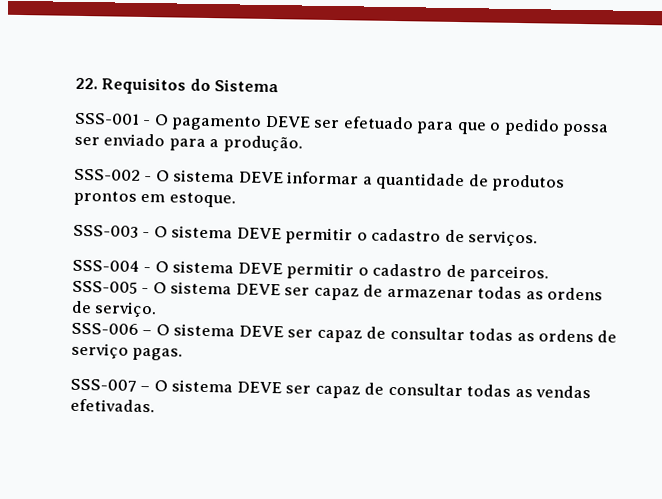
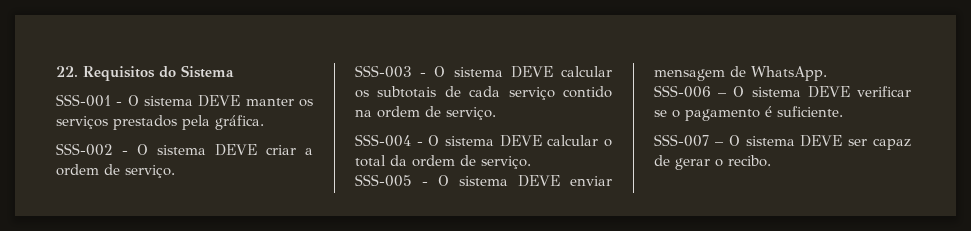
- SSS-001 - O pagamento DEVE ser efetuado para que o pedido possa ser enviado para a produção.
+ SSS-001 - O sistema DEVE manter os serviços prestados pela gráfica.
- SSS-002 - O sistema DEVE informar a quantidade de produtos prontos em estoque.
+ SSS-002 - O sistema DEVE criar a ordem de serviço.
- SSS-003 - O sistema DEVE permitir o cadastro de serviços.
+ SSS-003 - O sistema DEVE calcular os subtotais de cada serviço contido na ordem de serviço.
- SSS-004 - O sistema DEVE permitir o cadastro de parceiros.
+ SSS-004 - O sistema DEVE calcular o total da ordem de serviço.
- SSS-005 - O sistema DEVE ser capaz de armazenar todas as ordens de serviço.
+ SSS-005 - O sistema DEVE enviar mensagem de WhatsApp.
- SSS-006 – O sistema DEVE ser capaz de consultar todas as ordens de serviço pagas.
+ SSS-006 – O sistema DEVE verificar se o pagamento é suficiente.
- SSS-007 – O sistema DEVE ser capaz de consultar todas as vendas efetivadas.
+ SSS-007 – O sistema DEVE ser capaz de gerar o recibo.

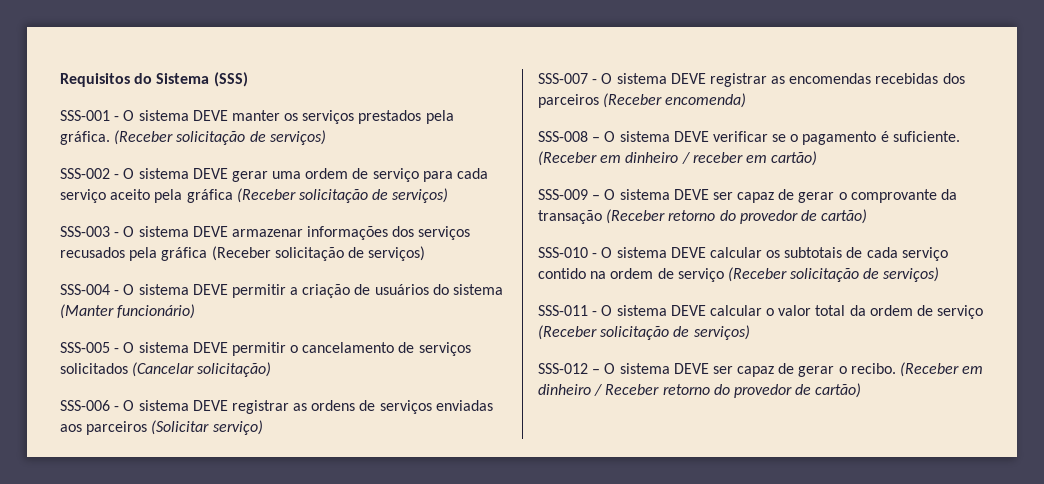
- 22. Requisitos do Sistema
+ Requisitos do Sistema (SSS)
- SSS-001 - O sistema DEVE manter os serviços prestados pela gráfica.
+ SSS-001 - O sistema DEVE manter os serviços prestados pela gráfica. (Receber solicitação de serviços)
- SSS-002 - O sistema DEVE criar a ordem de serviço.
+ SSS-002 - O sistema DEVE gerar uma ordem de serviço para cada serviço aceito pela gráfica (Receber solicitação de serviços)
- SSS-003 - O sistema DEVE calcular os subtotais de cada serviço contido na ordem de serviço.
- SSS-004 - O sistema DEVE calcular o total da ordem de serviço.
- SSS-005 - O sistema DEVE enviar mensagem de WhatsApp.
- SSS-006 – O sistema DEVE verificar se o pagamento é suficiente.
- SSS-007 – O sistema DEVE ser capaz de gerar o recibo.
+ SSS-003 - O sistema DEVE armazenar informações dos serviços recusados pela gráfica (Receber solicitação de serviços)
+ SSS-004 - O sistema DEVE permitir a criação de usuários do sistema (Manter funcionário)
+ SSS-005 - O sistema DEVE permitir o cancelamento de serviços solicitados (Cancelar solicitação)
+ SSS-006 - O sistema DEVE registrar as ordens de serviços enviadas aos parceiros (Solicitar serviço)
+ SSS-007 - O sistema DEVE registrar as encomendas recebidas dos parceiros (Receber encomenda)
+ SSS-008 – O sistema DEVE verificar se o pagamento é suficiente. (Receber em dinheiro / receber em cartão)
+ SSS-009 – O sistema DEVE ser capaz de gerar o comprovante da transação (Receber retorno do provedor de cartão)
+ SSS-010 - O sistema DEVE calcular os subtotais de cada serviço contido na ordem de serviço (Receber solicitação de serviços)
+ SSS-011 - O sistema DEVE calcular o valor total da ordem de serviço (Receber solicitação de serviços)
+ SSS-012 – O sistema DEVE ser capaz de gerar o recibo.
+ (Receber em dinheiro / Receber retorno do provedor de cartão)

